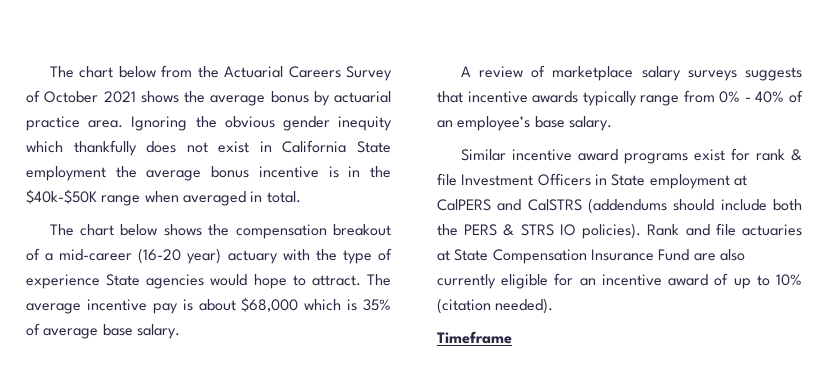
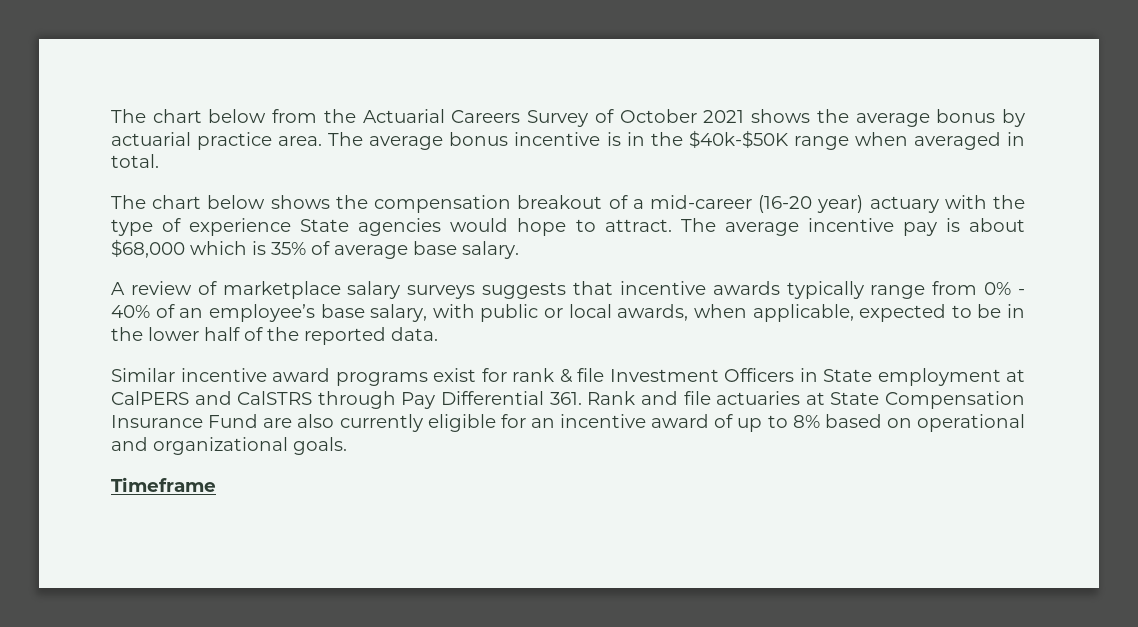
- Ignoring the obvious gender inequity which thankfully does not exist in California State employment the average bonus incentive is in the $40k-$50K range when averaged in total.
+ The average bonus incentive is in the $40k-$50K range when averaged in total.
- A review of marketplace salary surveys suggests that incentive awards typically range from 0% - 40% of an employee’s base salary.
+ A review of marketplace salary surveys suggests that incentive awards typically range from 0% - 40% of an employee’s base salary, with public or local awards, when applicable, expected to be in the lower half of the reported data.
- Similar incentive award programs exist for rank & file Investment Officers in State employment at CalPERS and CalSTRS (addendums should include both the PERS & STRS IO policies). Rank and file actuaries at State Compensation Insurance Fund are also currently eligible for an incentive award of up to 10% (citation needed).
+ Similar incentive award programs exist for rank & file Investment Officers in State employment at CalPERS and CalSTRS through Pay Differential 361. Rank and file actuaries at State Compensation Insurance Fund are also currently eligible for an incentive award of up to 8% based on operational and organizational goals.

